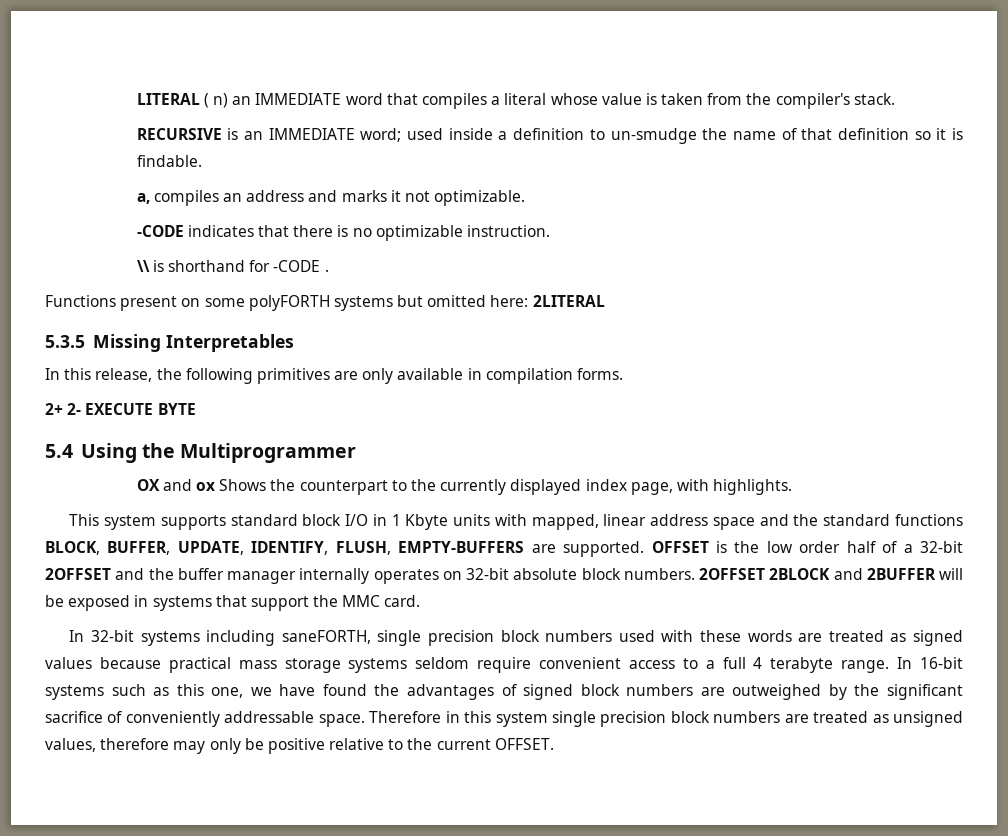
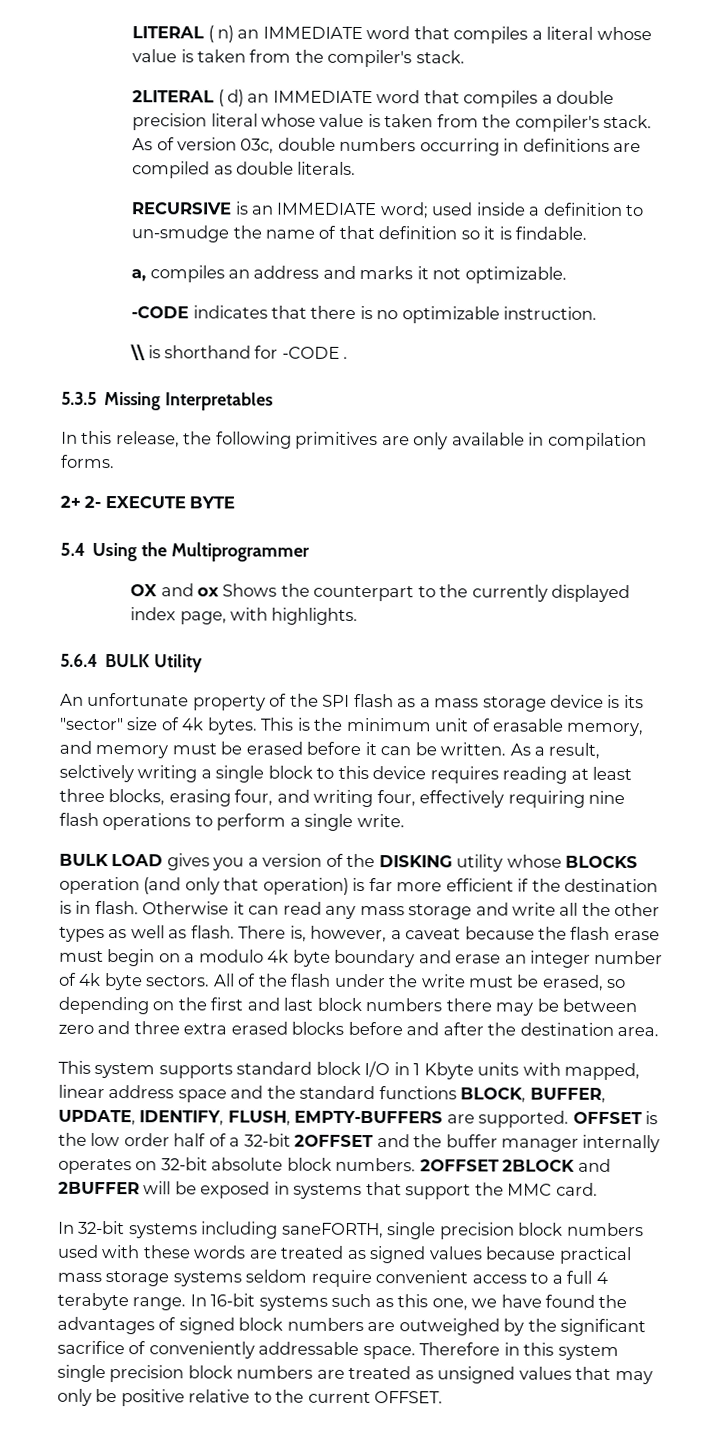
+ 2LITERAL ( d) an IMMEDIATE word that compiles a double precision literal whose value is taken from the compiler's stack. As of version 03c, double numbers occurring in definitions are compiled as double literals.
- Functions present on some polyFORTH systems but omitted here: 2LITERAL
+ 5.6.4 BULK Utility
+ An unfortunate property of the SPI flash as a mass storage device is its "sector" size of 4k bytes. This is the minimum unit of erasable memory, and memory must be erased before it can be written. As a result, selctively writing a single block to this device requires reading at least three blocks, erasing four, and writing four, effectively requiring nine flash operations to perform a single write.
+ BULK LOAD gives you a version of the DISKING utility whose BLOCKS operation (and only that operation) is far more efficient if the destination is in flash. Otherwise it can read any mass storage and write all the other types as well as flash. There is, however, a caveat because the flash erase must begin on a modulo 4k byte boundary and erase an integer number of 4k byte sectors. All of the flash under the write must be erased, so depending on the first and last block numbers there may be between zero and three extra erased blocks before and after the destination area.
- Therefore in this system single precision block numbers are treated as unsigned values, therefore may only be positive relative to the current OFFSET.
+ Therefore in this system single precision block numbers are treated as unsigned values that may only be positive relative to the current OFFSET.

